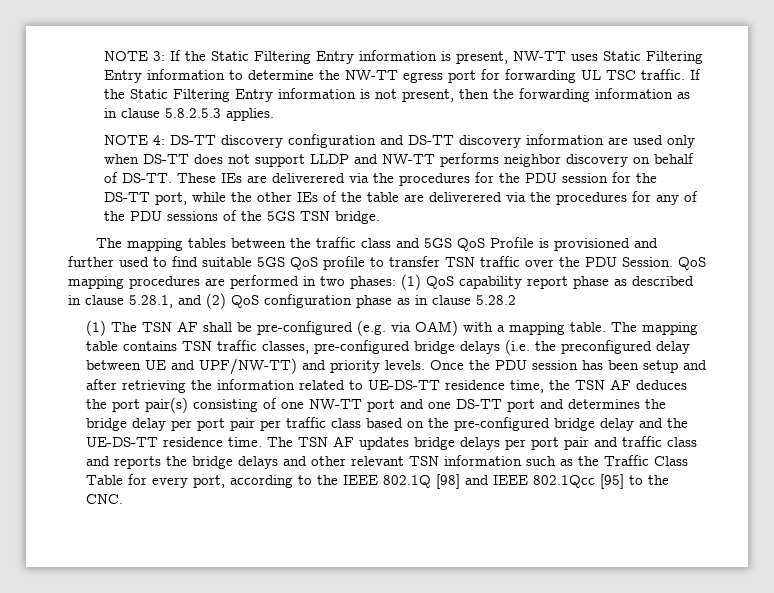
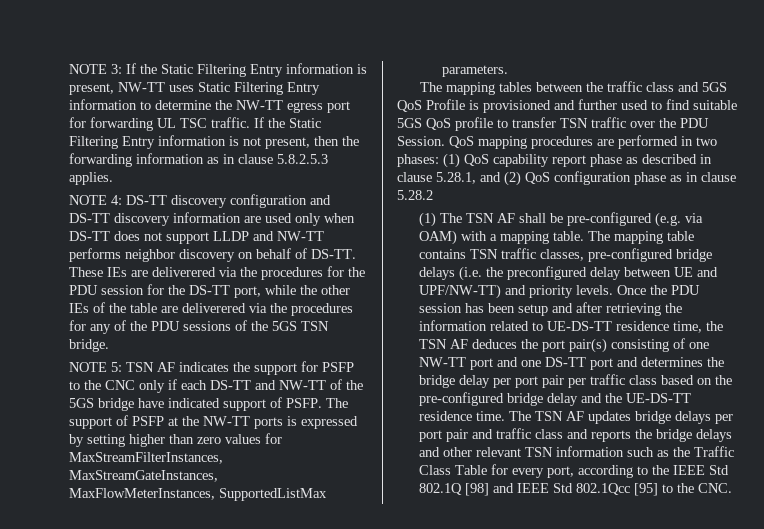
+ NOTE 5: TSN AF indicates the support for PSFP to the CNC only if each DS-TT and NW-TT of the 5GS bridge have indicated support of PSFP. The support of PSFP at the NW-TT ports is expressed by setting higher than zero values for MaxStreamFilterInstances, MaxStreamGateInstances, MaxFlowMeterInstances, SupportedListMax parameters.
- The TSN AF updates bridge delays per port pair and traffic class and reports the bridge delays and other relevant TSN information such as the Traffic Class Table for every port, according to the IEEE 802.1Q [98] and IEEE 802.1Qcc [95] to the CNC.
+ The TSN AF updates bridge delays per port pair and traffic class and reports the bridge delays and other relevant TSN information such as the Traffic Class Table for every port, according to the IEEE Std 802.1Q [98] and IEEE Std 802.1Qcc [95] to the CNC.

